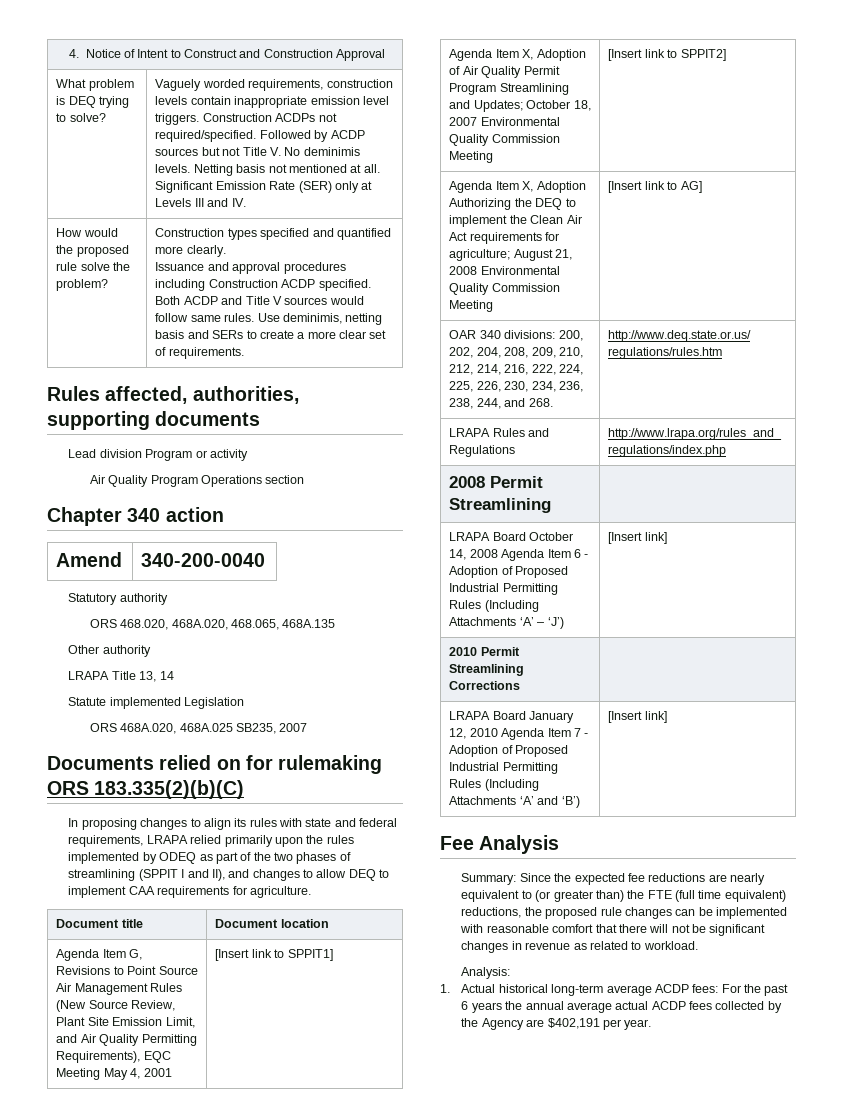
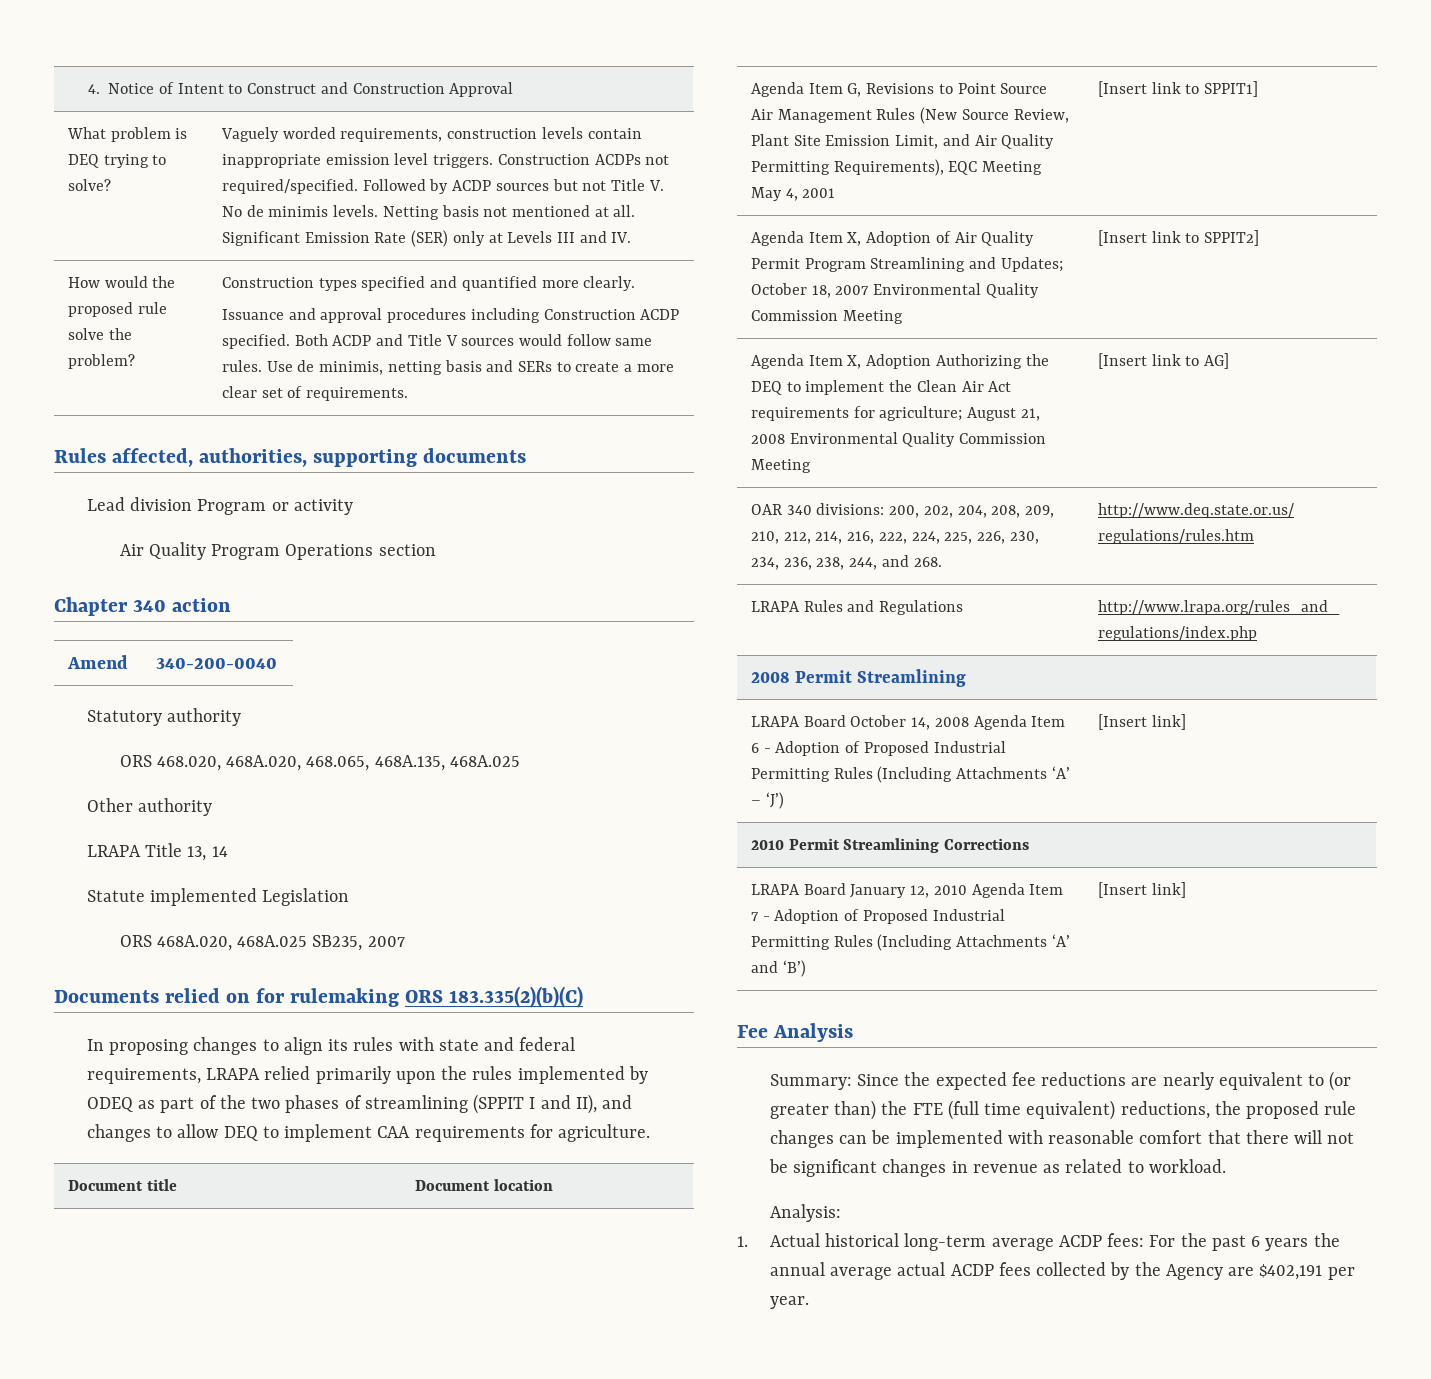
- Followed by ACDP sources but not Title V. No deminimis levels.
+ Followed by ACDP sources but not Title V. No de minimis levels.
- Use deminimis, netting basis and SERs to create a more clear set of requirements.
+ Use de minimis, netting basis and SERs to create a more clear set of requirements.
- ORS 468.020, 468A.020, 468.065, 468A.135
+ ORS 468.020, 468A.020, 468.065, 468A.135, 468A.025

